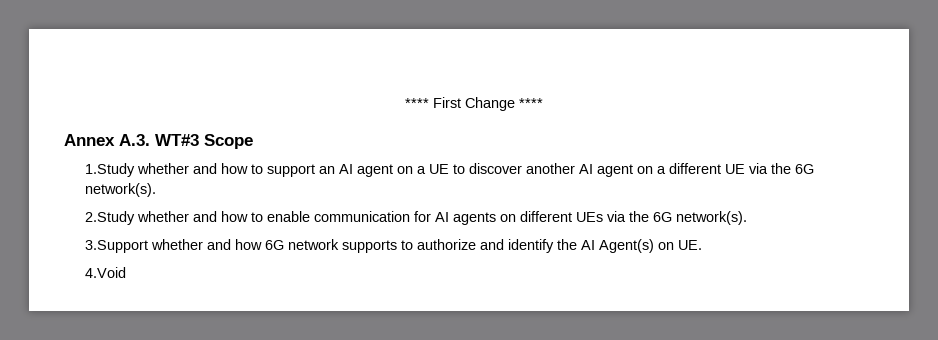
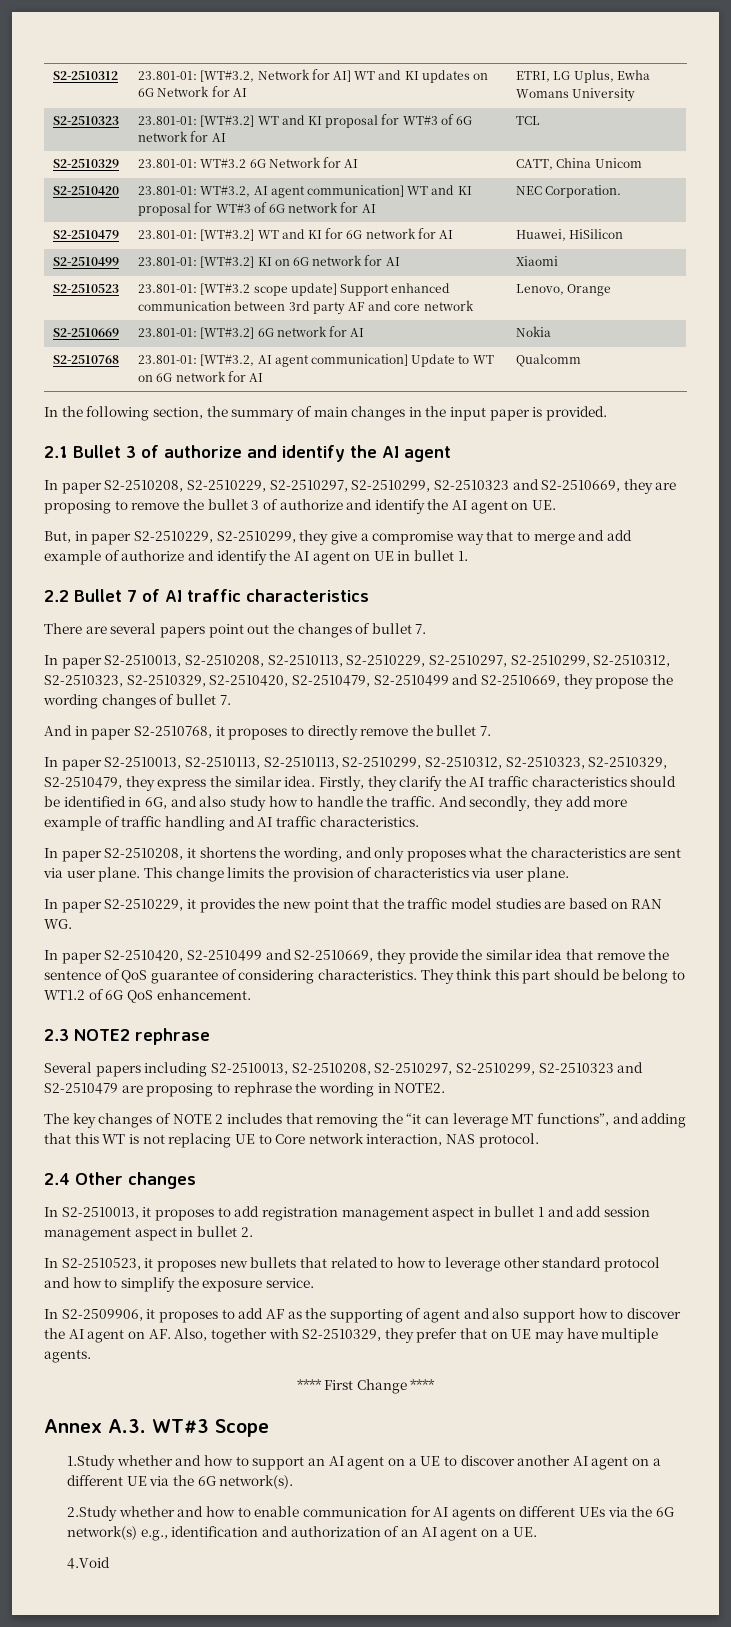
+ S2-2510312 | 23.801-01: [WT#3.2, Network for AI] WT and KI updates on 6G Network for AI | ETRI, LG Uplus, Ewha Womans University
+ S2-2510323 | 23.801-01: [WT#3.2] WT and KI proposal for WT#3 of 6G network for AI | TCL
+ S2-2510329 | 23.801-01: WT#3.2 6G Network for AI | CATT, China Unicom
+ S2-2510420 | 23.801-01: WT#3.2, AI agent communication] WT and KI proposal for WT#3 of 6G network for AI | NEC Corporation.
+ S2-2510479 | 23.801-01: [WT#3.2] WT and KI for 6G network for AI | Huawei, HiSilicon
+ S2-2510499 | 23.801-01: [WT#3.2] KI on 6G network for AI | Xiaomi
+ S2-2510523 | 23.801-01: [WT#3.2 scope update] Support enhanced communication between 3rd party AF and core network | Lenovo, Orange
+ S2-2510669 | 23.801-01: [WT#3.2] 6G network for AI | Nokia
+ S2-2510768 | 23.801-01: [WT#3.2, AI agent communication] Update to WT on 6G network for AI | Qualcomm
+ In the following section, the summary of main changes in the input paper is provided.
+ 2.1 Bullet 3 of authorize and identify the AI agent
+ In paper S2-2510208, S2-2510229, S2-2510297, S2-2510299, S2-2510323 and S2-2510669, they are proposing to remove the bullet 3 of authorize and identify the AI agent on UE.
+ But, in paper S2-2510229, S2-2510299, they give a compromise way that to merge and add example of authorize and identify the AI agent on UE in bullet 1.
+ 2.2 Bullet 7 of AI traffic characteristics
+ There are several papers point out the changes of bullet 7.
+ In paper S2-2510013, S2-2510208, S2-2510113, S2-2510229, S2-2510297, S2-2510299, S2-2510312, S2-2510323, S2-2510329, S2-2510420, S2-2510479, S2-2510499 and S2-2510669, they propose the wording changes of bullet 7.
+ And in paper S2-2510768, it proposes to directly remove the bullet 7.
+ In paper S2-2510013, S2-2510113, S2-2510113, S2-2510299, S2-2510312, S2-2510323, S2-2510329, S2-2510479, they express the similar idea. Firstly, they clarify the AI traffic characteristics should be identified in 6G, and also study how to handle the traffic. And secondly, they add more example of traffic handling and AI traffic characteristics.
+ In paper S2-2510208, it shortens the wording, and only proposes what the characteristics are sent via user plane. This change limits the provision of characteristics via user plane.
+ In paper S2-2510229, it provides the new point that the traffic model studies are based on RAN WG.
+ In paper S2-2510420, S2-2510499 and S2-2510669, they provide the similar idea that remove the sentence of QoS guarantee of considering characteristics. They think this part should be belong to WT1.2 of 6G QoS enhancement.
+ 2.3 NOTE2 rephrase
+ Several papers including S2-2510013, S2-2510208, S2-2510297, S2-2510299, S2-2510323 and S2-2510479 are proposing to rephrase the wording in NOTE2.
+ The key changes of NOTE 2 includes that removing the “it can leverage MT functions”, and adding that this WT is not replacing UE to Core network interaction, NAS protocol.
+ 2.4 Other changes
+ In S2-2510013, it proposes to add registration management aspect in bullet 1 and add session management aspect in bullet 2.
+ In S2-2510523, it proposes new bullets that related to how to leverage other standard protocol and how to simplify the exposure service.
+ In S2-2509906, it proposes to add AF as the supporting of agent and also support how to discover the AI agent on AF. Also, together with S2-2510329, they prefer that on UE may have multiple agents.
- 2.Study whether and how to enable communication for AI agents on different UEs via the 6G network(s).
- 3.Support whether and how 6G network supports to authorize and identify the AI Agent(s) on UE.
+ 2.Study whether and how to enable communication for AI agents on different UEs via the 6G network(s) e.g., identification and authorization of an AI agent on a UE.

